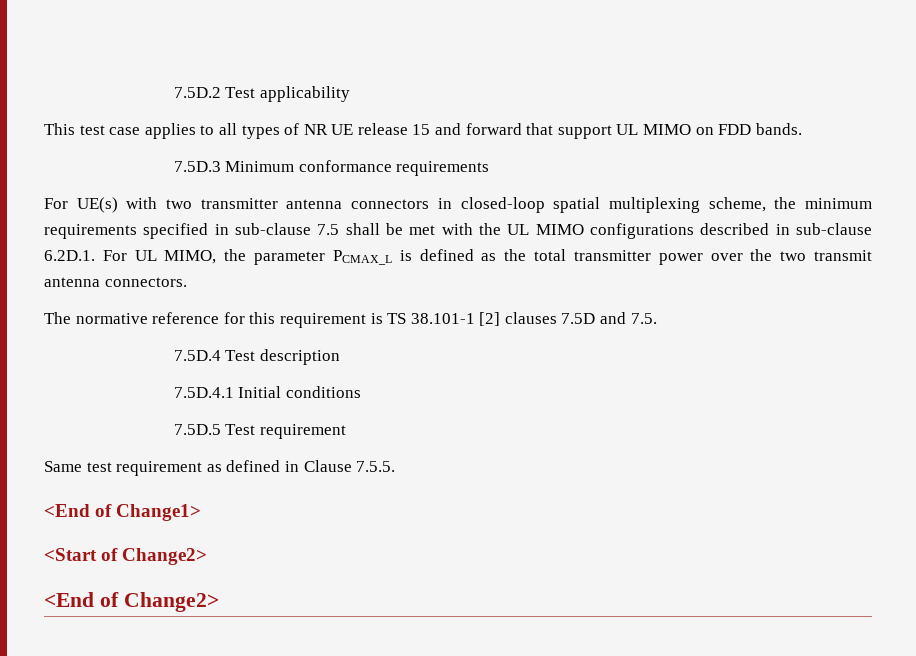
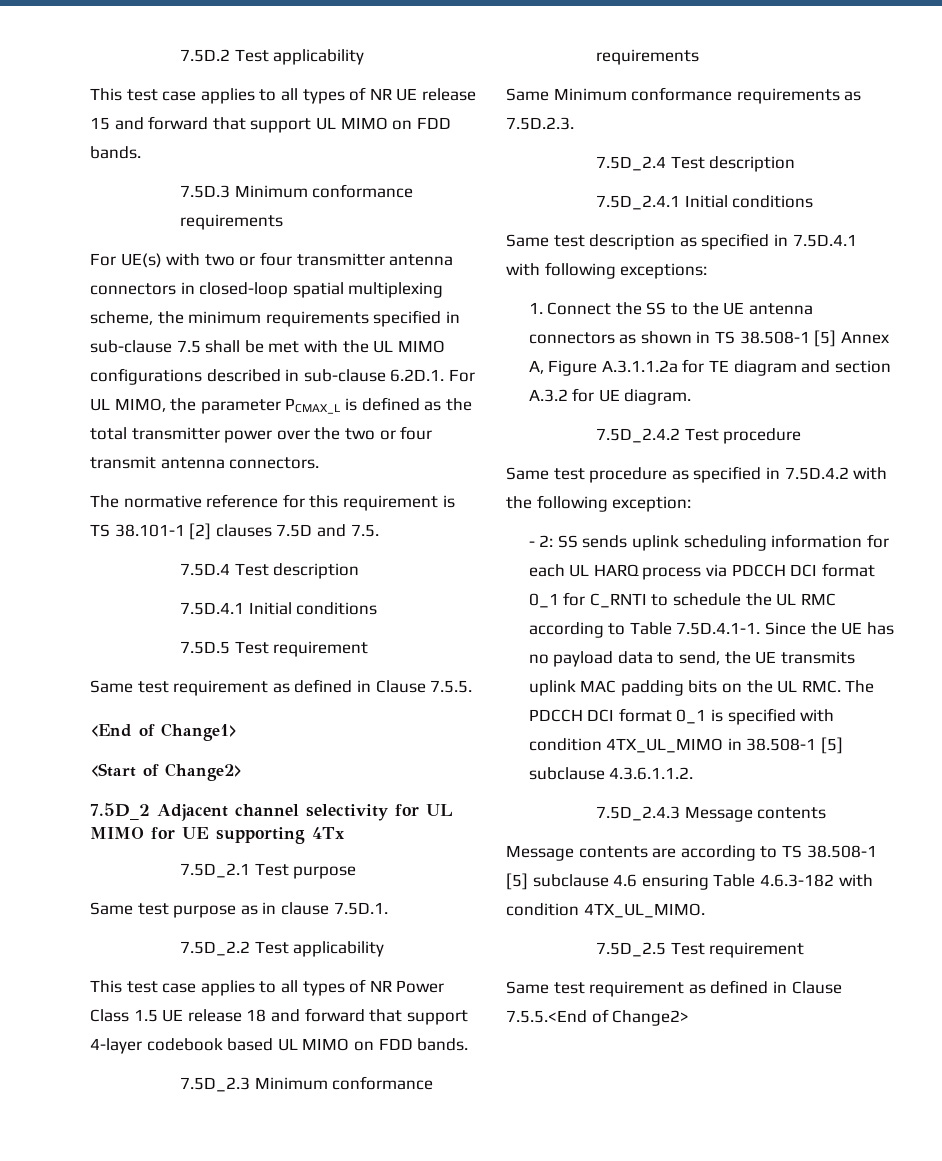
- For UE(s) with two transmitter antenna connectors in closed-loop spatial multiplexing scheme, the minimum requirements specified in sub-clause 7.5 shall be met with the UL MIMO configurations described in sub-clause 6.2D.1. For UL MIMO, the parameter PCMAX_L is defined as the total transmitter power over the two transmit antenna connectors.
+ For UE(s) with two or four transmitter antenna connectors in closed-loop spatial multiplexing scheme, the minimum requirements specified in sub-clause 7.5 shall be met with the UL MIMO configurations described in sub-clause 6.2D.1. For UL MIMO, the parameter PCMAX_L is defined as the total transmitter power over the two or four transmit antenna connectors.
- <End of Change2>
+ 7.5D_2 Adjacent channel selectivity for UL MIMO for UE supporting 4Tx
+ 7.5D_2.1 Test purpose
+ Same test purpose as in clause 7.5D.1.
+ 7.5D_2.2 Test applicability
+ This test case applies to all types of NR Power Class 1.5 UE release 18 and forward that support 4-layer codebook based UL MIMO on FDD bands.
+ 7.5D_2.3 Minimum conformance requirements
+ Same Minimum conformance requirements as 7.5D.2.3.
+ 7.5D_2.4 Test description
+ 7.5D_2.4.1 Initial conditions
+ Same test description as specified in 7.5D.4.1 with following exceptions:
+ 1. Connect the SS to the UE antenna connectors as shown in TS 38.508-1 [5] Annex A, Figure A.3.1.1.2a for TE diagram and section A.3.2 for UE diagram.
+ 7.5D_2.4.2 Test procedure
+ Same test procedure as specified in 7.5D.4.2 with the following exception:
+ - 2: SS sends uplink scheduling information for each UL HARQ process via PDCCH DCI format 0_1 for C_RNTI to schedule the UL RMC according to Table 7.5D.4.1-1. Since the UE has no payload data to send, the UE transmits uplink MAC padding bits on the UL RMC. The PDCCH DCI format 0_1 is specified with condition 4TX_UL_MIMO in 38.508-1 [5] subclause 4.3.6.1.1.2.
+ 7.5D_2.4.3 Message contents
+ Message contents are according to TS 38.508-1 [5] subclause 4.6 ensuring Table 4.6.3-182 with condition 4TX_UL_MIMO.
+ 7.5D_2.5 Test requirement
+ Same test requirement as defined in Clause 7.5.5.<End of Change2>

